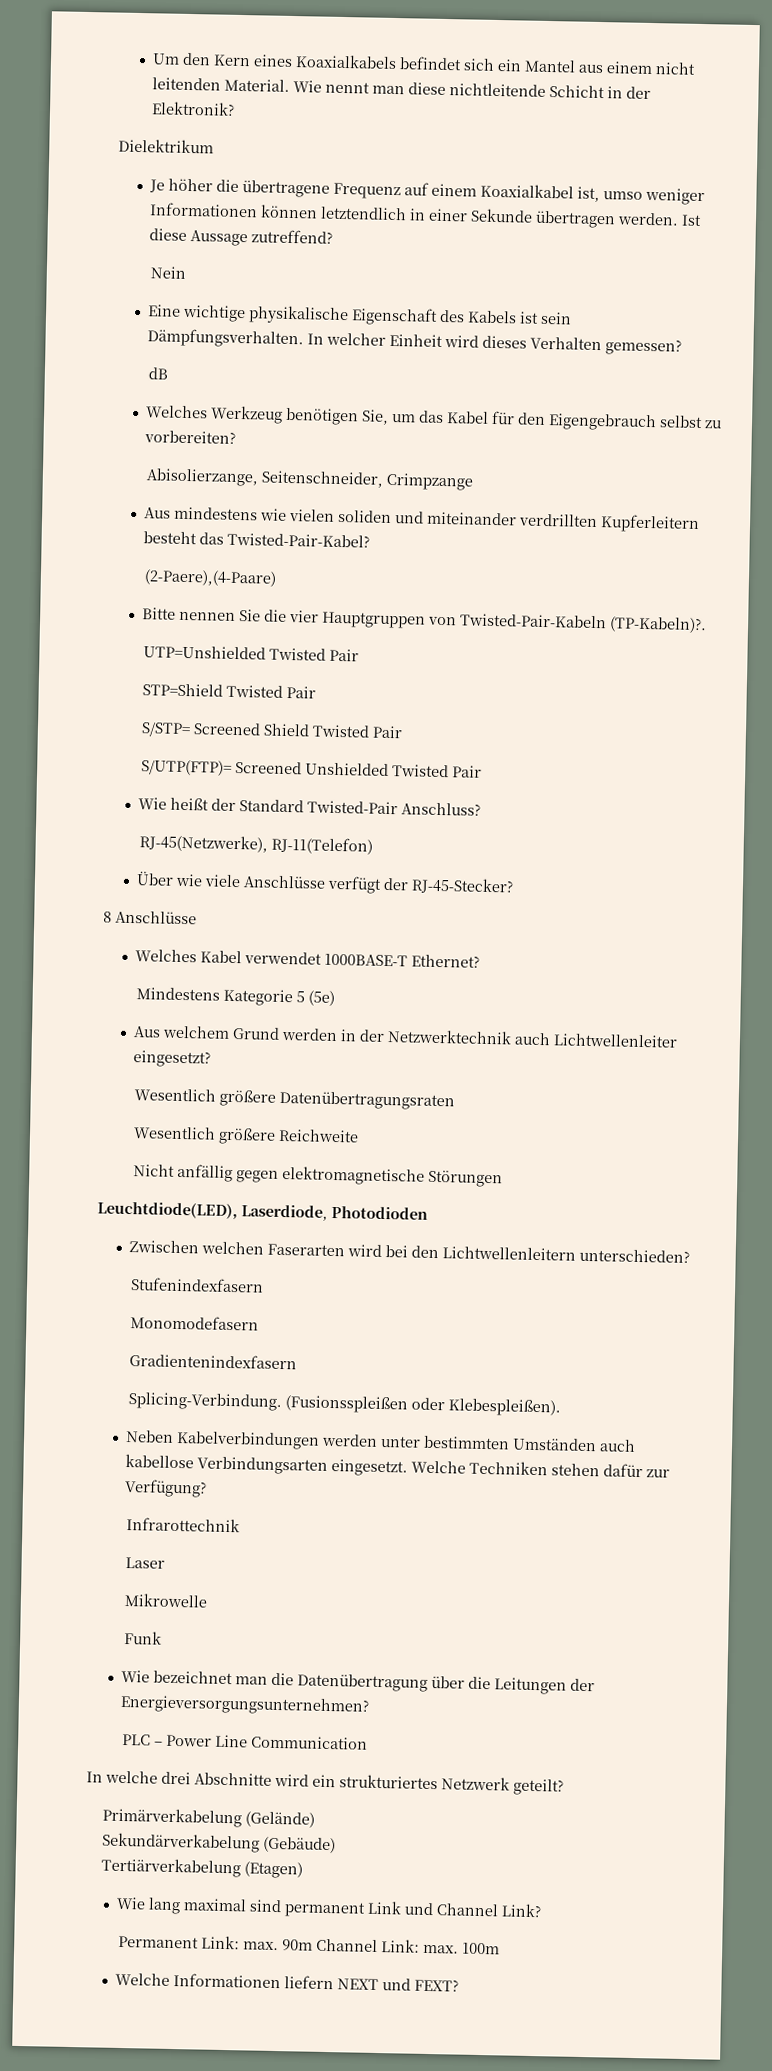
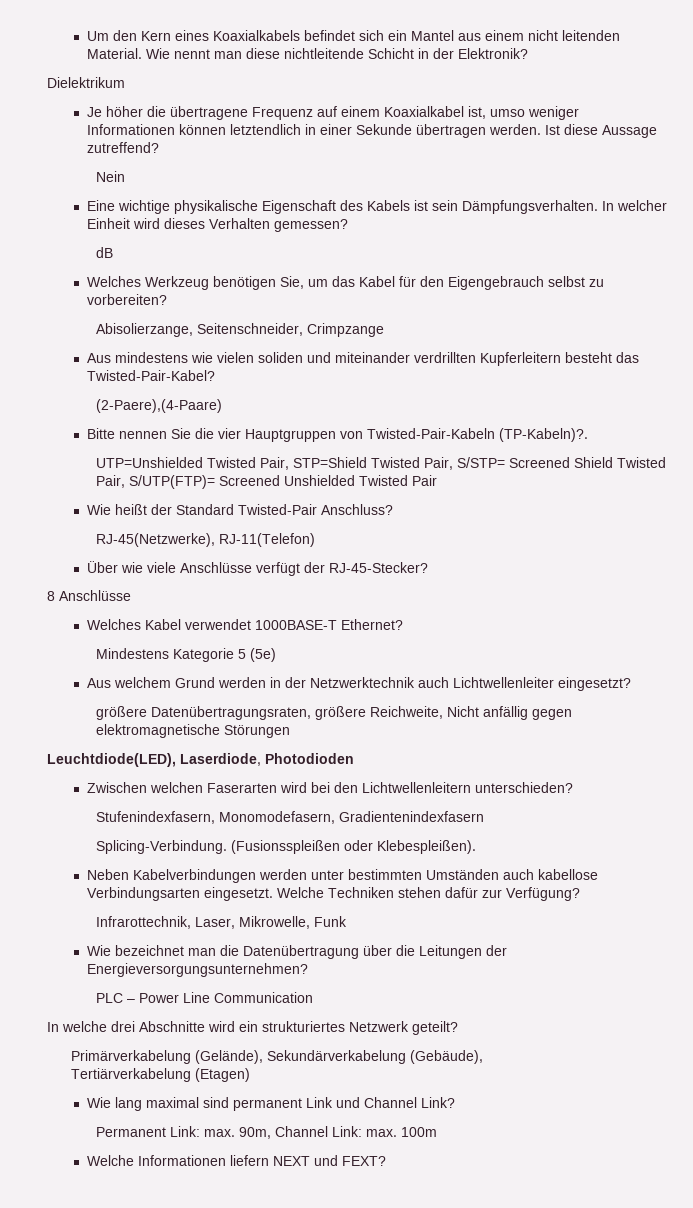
- UTP=Unshielded Twisted Pair
- STP=Shield Twisted Pair
- S/STP= Screened Shield Twisted Pair
- S/UTP(FTP)= Screened Unshielded Twisted Pair
+ UTP=Unshielded Twisted Pair, STP=Shield Twisted Pair, S/STP= Screened Shield Twisted Pair, S/UTP(FTP)= Screened Unshielded Twisted Pair
- Wesentlich größere Datenübertragungsraten
- Wesentlich größere Reichweite
- Nicht anfällig gegen elektromagnetische Störungen
+ größere Datenübertragungsraten, größere Reichweite, Nicht anfällig gegen elektromagnetische Störungen
- Stufenindexfasern
- Monomodefasern
- Gradientenindexfasern
+ Stufenindexfasern, Monomodefasern, Gradientenindexfasern
- Infrarottechnik
- Laser
- Mikrowelle
- Funk
+ Infrarottechnik, Laser, Mikrowelle, Funk
- Primärverkabelung (Gelände)
- Sekundärverkabelung (Gebäude)
+ Primärverkabelung (Gelände), Sekundärverkabelung (Gebäude),
- Permanent Link: max. 90m Channel Link: max. 100m
+ Permanent Link: max. 90m, Channel Link: max. 100m

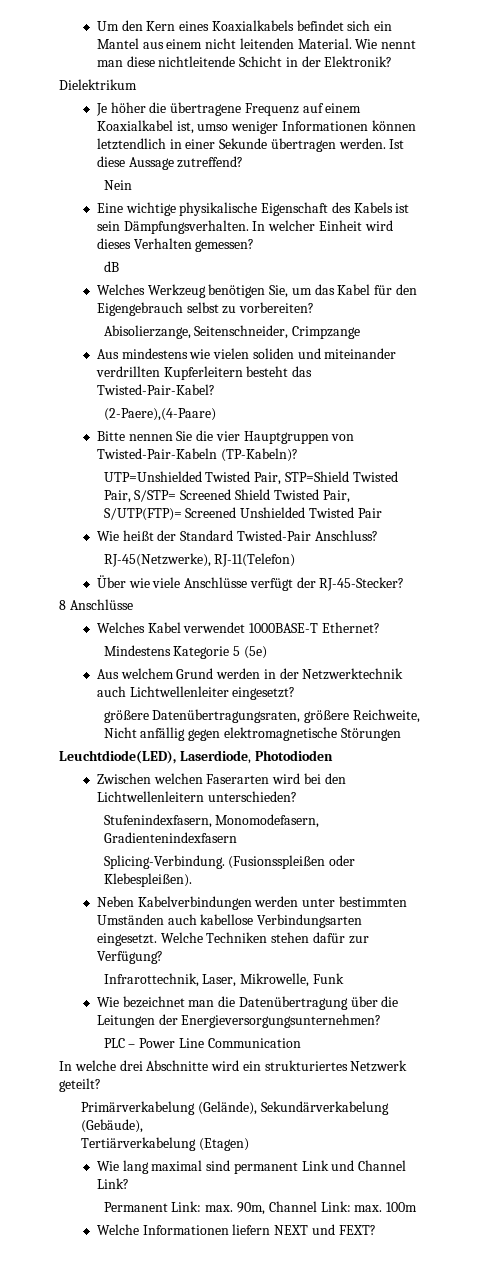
- Bitte nennen Sie die vier Hauptgruppen von Twisted-Pair-Kabeln (TP-Kabeln)?.
+ Bitte nennen Sie die vier Hauptgruppen von Twisted-Pair-Kabeln (TP-Kabeln)?

